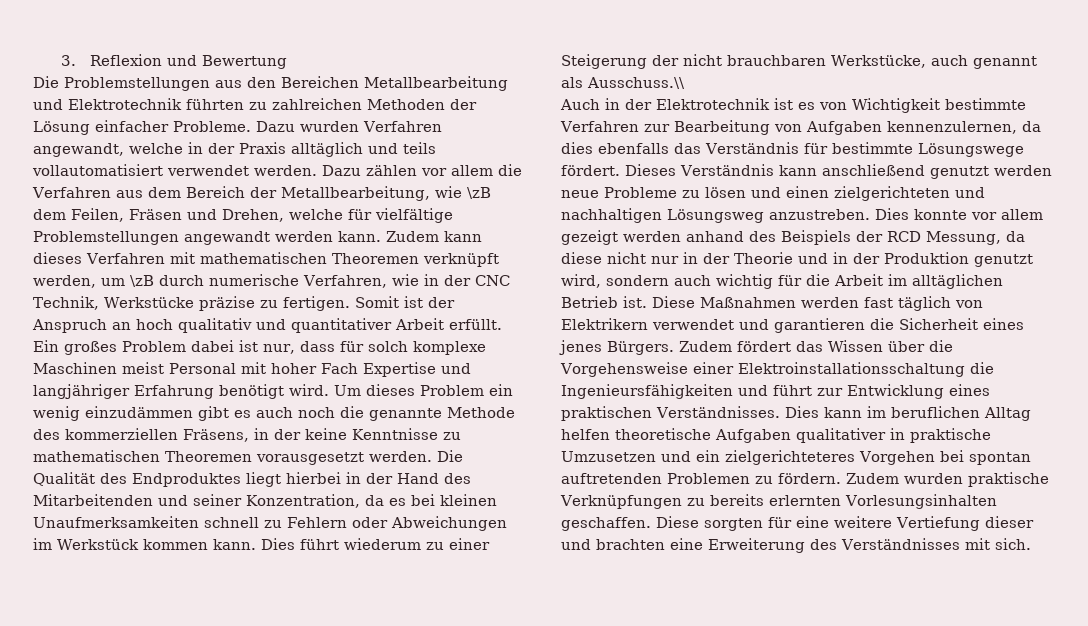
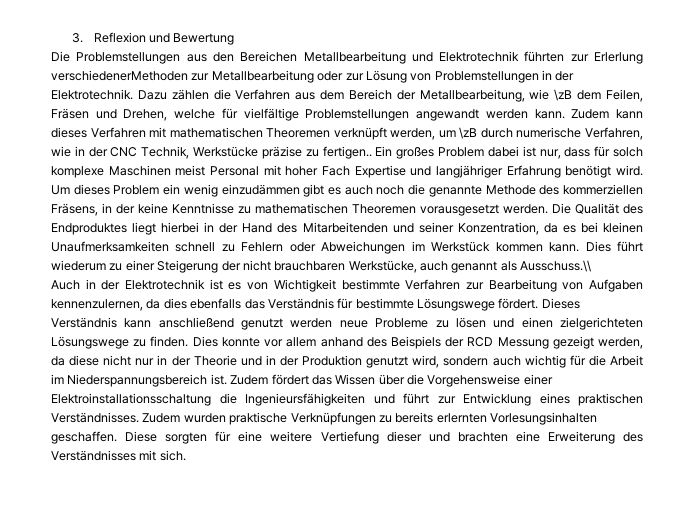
- Die Problemstellungen aus den Bereichen Metallbearbeitung und Elektrotechnik führten zu zahlreichen Methoden der Lösung einfacher Probleme. Dazu wurden Verfahren angewandt, welche in der Praxis alltäglich und teils vollautomatisiert verwendet werden. Dazu zählen vor allem die Verfahren aus dem Bereich der Metallbearbeitung, wie \zB dem Feilen, Fräsen und Drehen, welche für vielfältige Problemstellungen angewandt werden kann.
+ Die Problemstellungen aus den Bereichen Metallbearbeitung und Elektrotechnik führten zur Erlerlung verschiedenerMethoden zur Metallbearbeitung oder zur Lösung von Problemstellungen in der Elektrotechnik. Dazu zählen die Verfahren aus dem Bereich der Metallbearbeitung, wie \zB dem Feilen, Fräsen und Drehen, welche für vielfältige Problemstellungen angewandt werden kann.
- Zudem kann dieses Verfahren mit mathematischen Theoremen verknüpft werden, um \zB durch numerische Verfahren, wie in der CNC Technik, Werkstücke präzise zu fertigen. Somit ist der Anspruch an hoch qualitativ und quantitativer Arbeit erfüllt.
+ Zudem kann dieses Verfahren mit mathematischen Theoremen verknüpft werden, um \zB durch numerische Verfahren, wie in der CNC Technik, Werkstücke präzise zu fertigen..
- Dieses Verständnis kann anschließend genutzt werden neue Probleme zu lösen und einen zielgerichteten und nachhaltigen Lösungsweg anzustreben.
+ Dieses Verständnis kann anschließend genutzt werden neue Probleme zu lösen und einen zielgerichteten Lösungswege zu finden.
- Dies konnte vor allem gezeigt werden anhand des Beispiels der RCD Messung, da diese nicht nur in der Theorie und in der Produktion genutzt wird, sondern auch wichtig für die Arbeit im alltäglichen Betrieb ist. Diese Maßnahmen werden fast täglich von Elektrikern verwendet und garantieren die Sicherheit eines jenes Bürgers.
+ Dies konnte vor allem anhand des Beispiels der RCD Messung gezeigt werden, da diese nicht nur in der Theorie und in der Produktion genutzt wird, sondern auch wichtig für die Arbeit im Niederspannungsbereich ist.
- Dies kann im beruflichen Alltag helfen theoretische Aufgaben qualitativer in praktische Umzusetzen und ein zielgerichteteres Vorgehen bei spontan auftretenden Problemen zu fördern.

